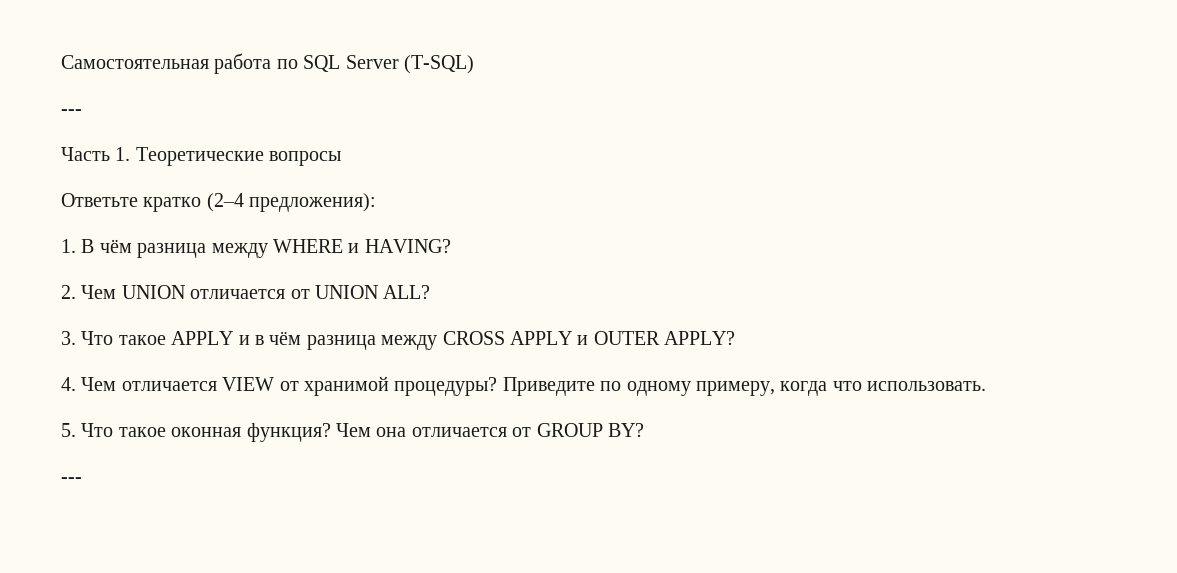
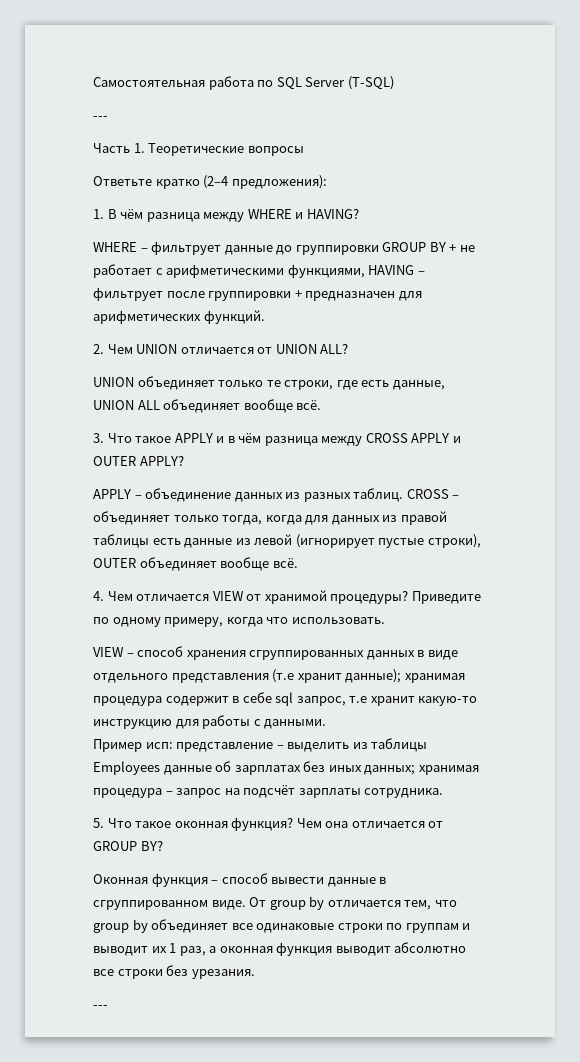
+ WHERE – фильтрует данные до группировки GROUP BY + не работает с арифметическими функциями, HAVING – фильтрует после группировки + предназначен для арифметических функций.
+ UNION объединяет только те строки, где есть данные, UNION ALL объединяет вообще всё.
+ APPLY – объединение данных из разных таблиц. CROSS – объединяет только тогда, когда для данных из правой таблицы есть данные из левой (игнорирует пустые строки), OUTER объединяет вообще всё.
+ VIEW – способ хранения сгруппированных данных в виде отдельного представления (т.е хранит данные); хранимая процедура содержит в себе sql запрос, т.е хранит какую-то инструкцию для работы с данными.
+ Пример исп: представление – выделить из таблицы Employees данные об зарплатах без иных данных; хранимая процедура – запрос на подсчёт зарплаты сотрудника.
+ Оконная функция – способ вывести данные в сгруппированном виде. От group by отличается тем, что group by объединяет все одинаковые строки по группам и выводит их 1 раз, а оконная функция выводит абсолютно все строки без урезания.

